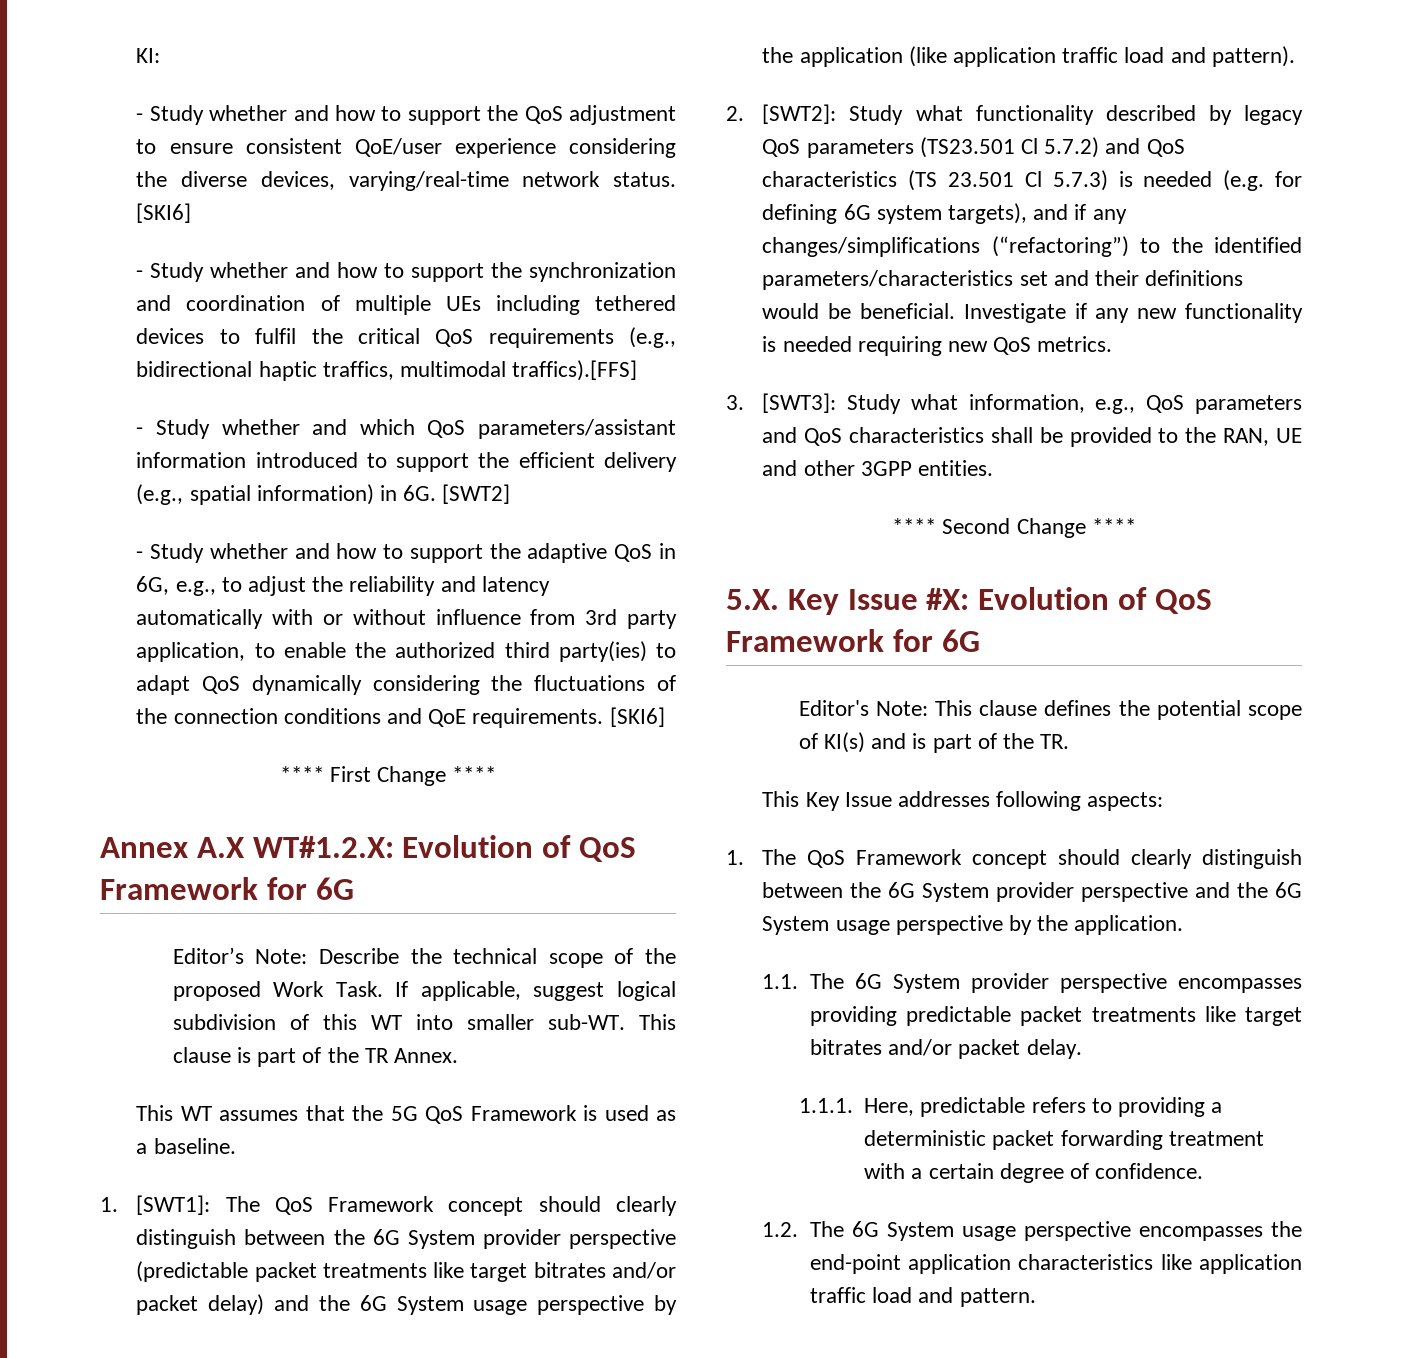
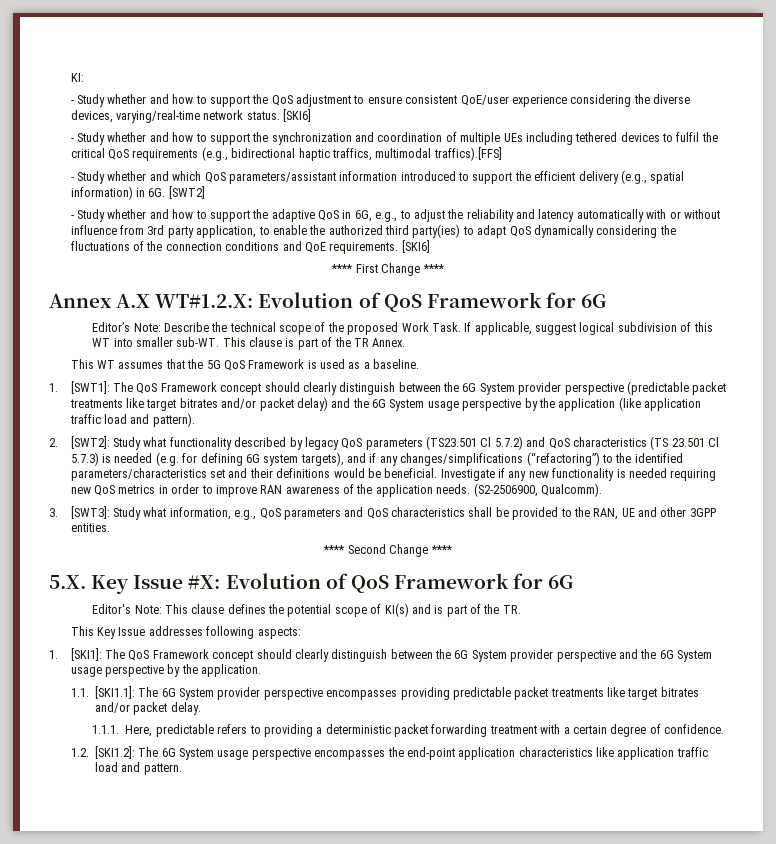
- Investigate if any new functionality is needed requiring new QoS metrics.
+ Investigate if any new functionality is needed requiring new QoS metrics in order to improve RAN awareness of the application needs. (S2-2506900, Qualcomm).
- 1. The QoS Framework concept should clearly distinguish between the 6G System provider perspective and the 6G System usage perspective by the application.
+ 1. [SKI1]: The QoS Framework concept should clearly distinguish between the 6G System provider perspective and the 6G System usage perspective by the application.
- 1.1. The 6G System provider perspective encompasses providing predictable packet treatments like target bitrates and/or packet delay.
+ 1.1. [SKI1.1]: The 6G System provider perspective encompasses providing predictable packet treatments like target bitrates and/or packet delay.
- 1.2. The 6G System usage perspective encompasses the end-point application characteristics like application traffic load and pattern.
+ 1.2. [SKI1.2]: The 6G System usage perspective encompasses the end-point application characteristics like application traffic load and pattern.

